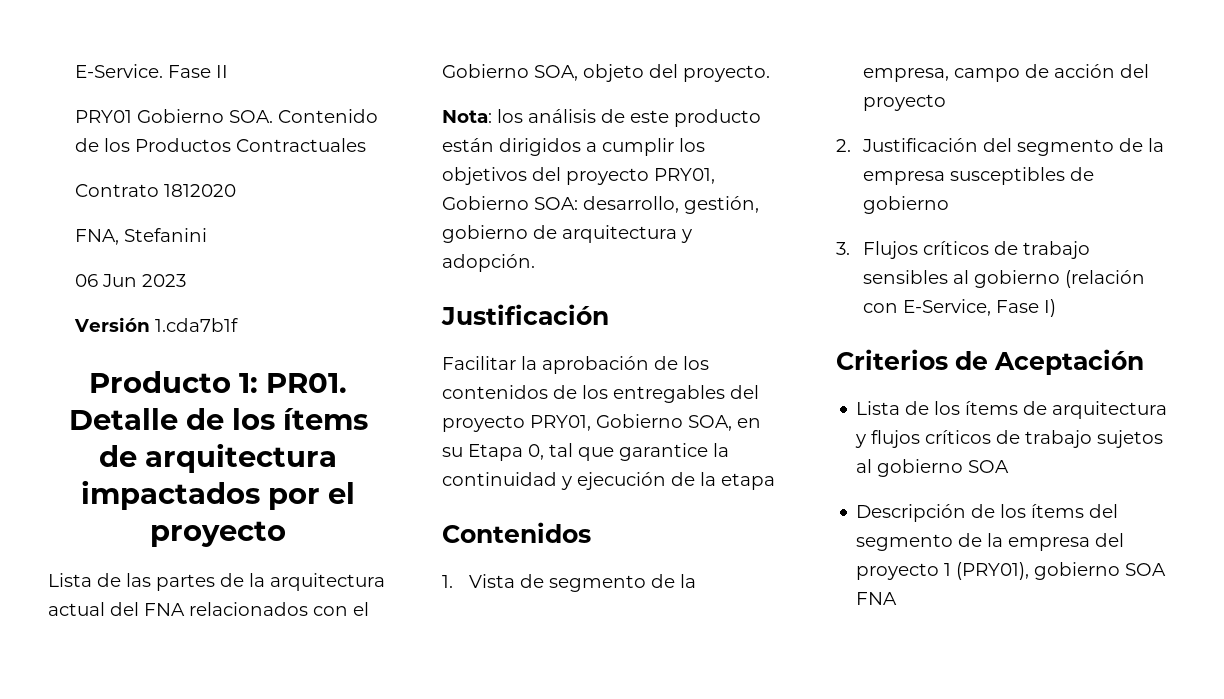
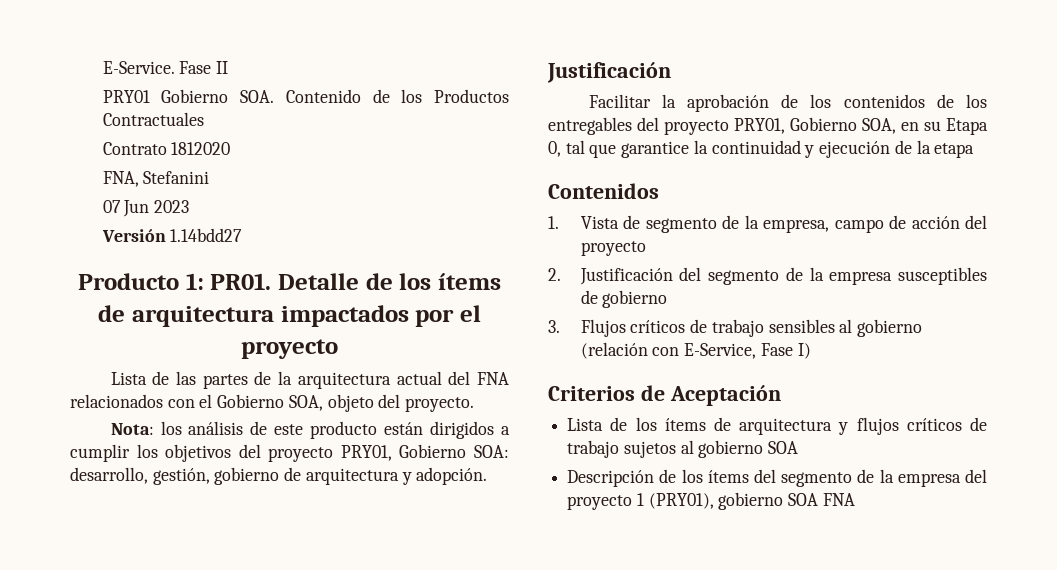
- 06 Jun 2023
+ 07 Jun 2023
- Versión 1.cda7b1f
+ Versión 1.14bdd27

